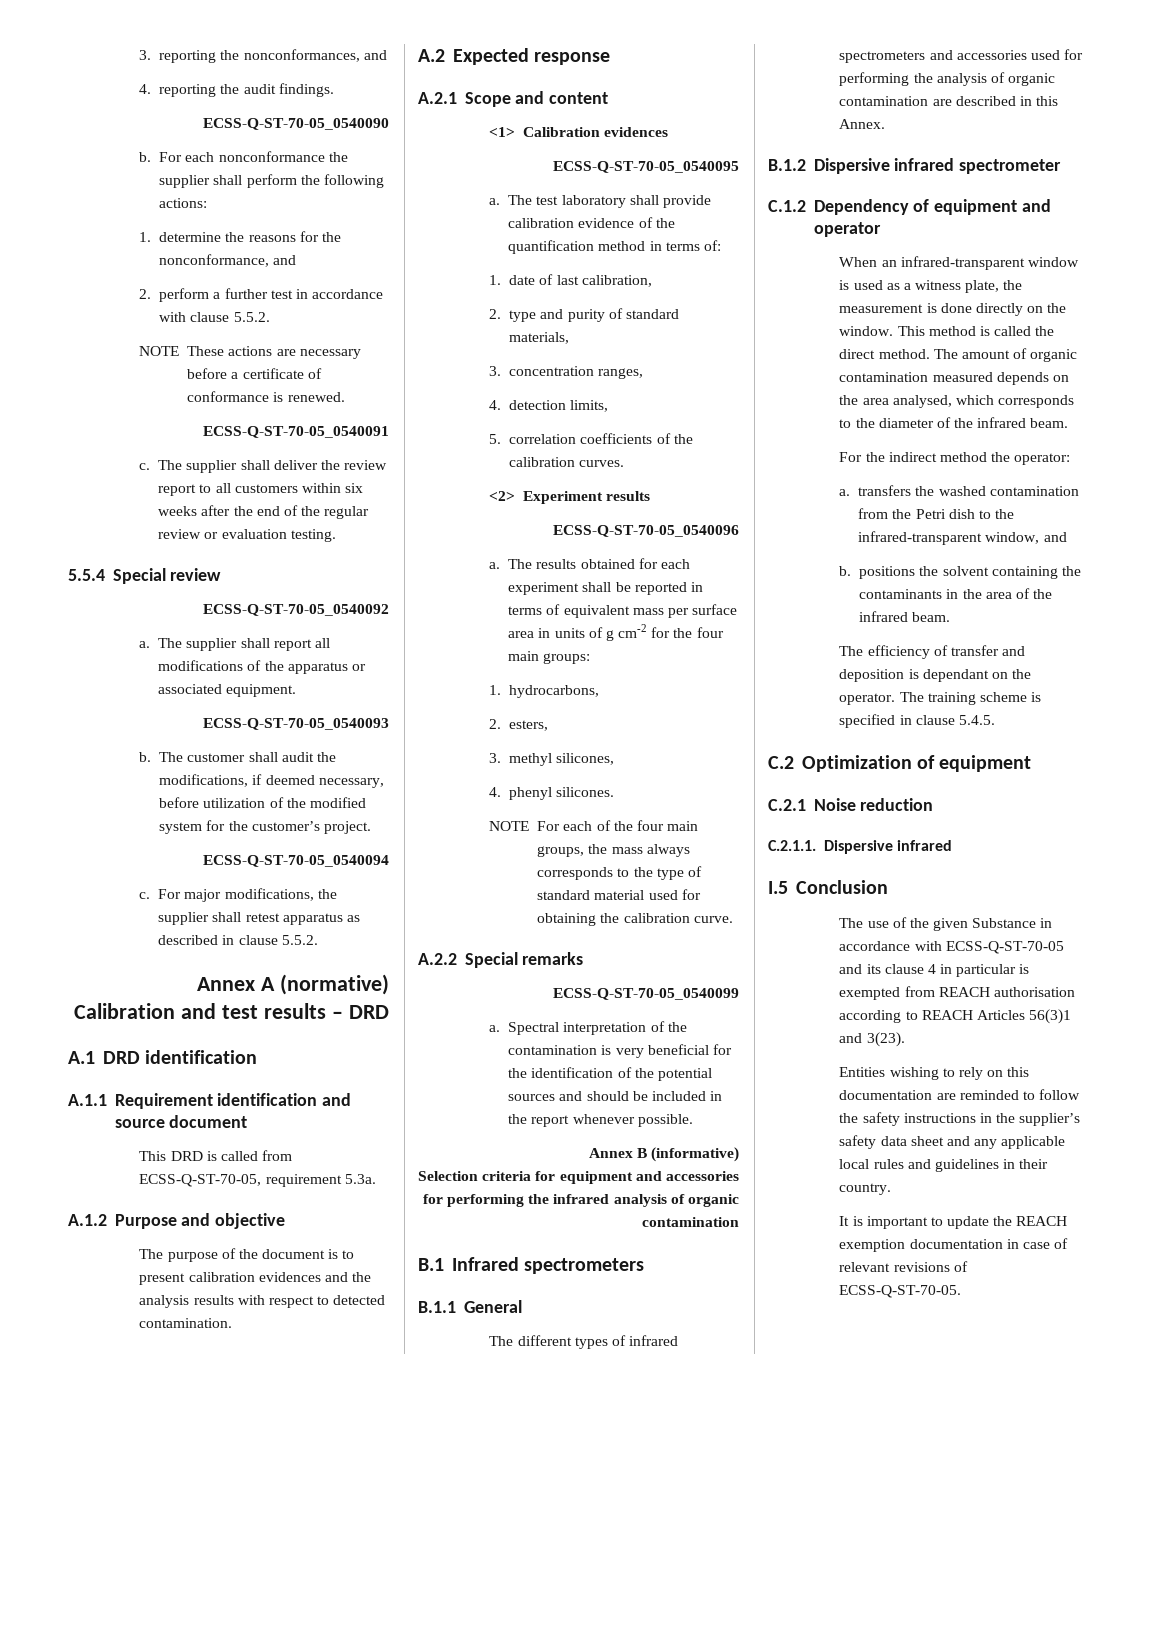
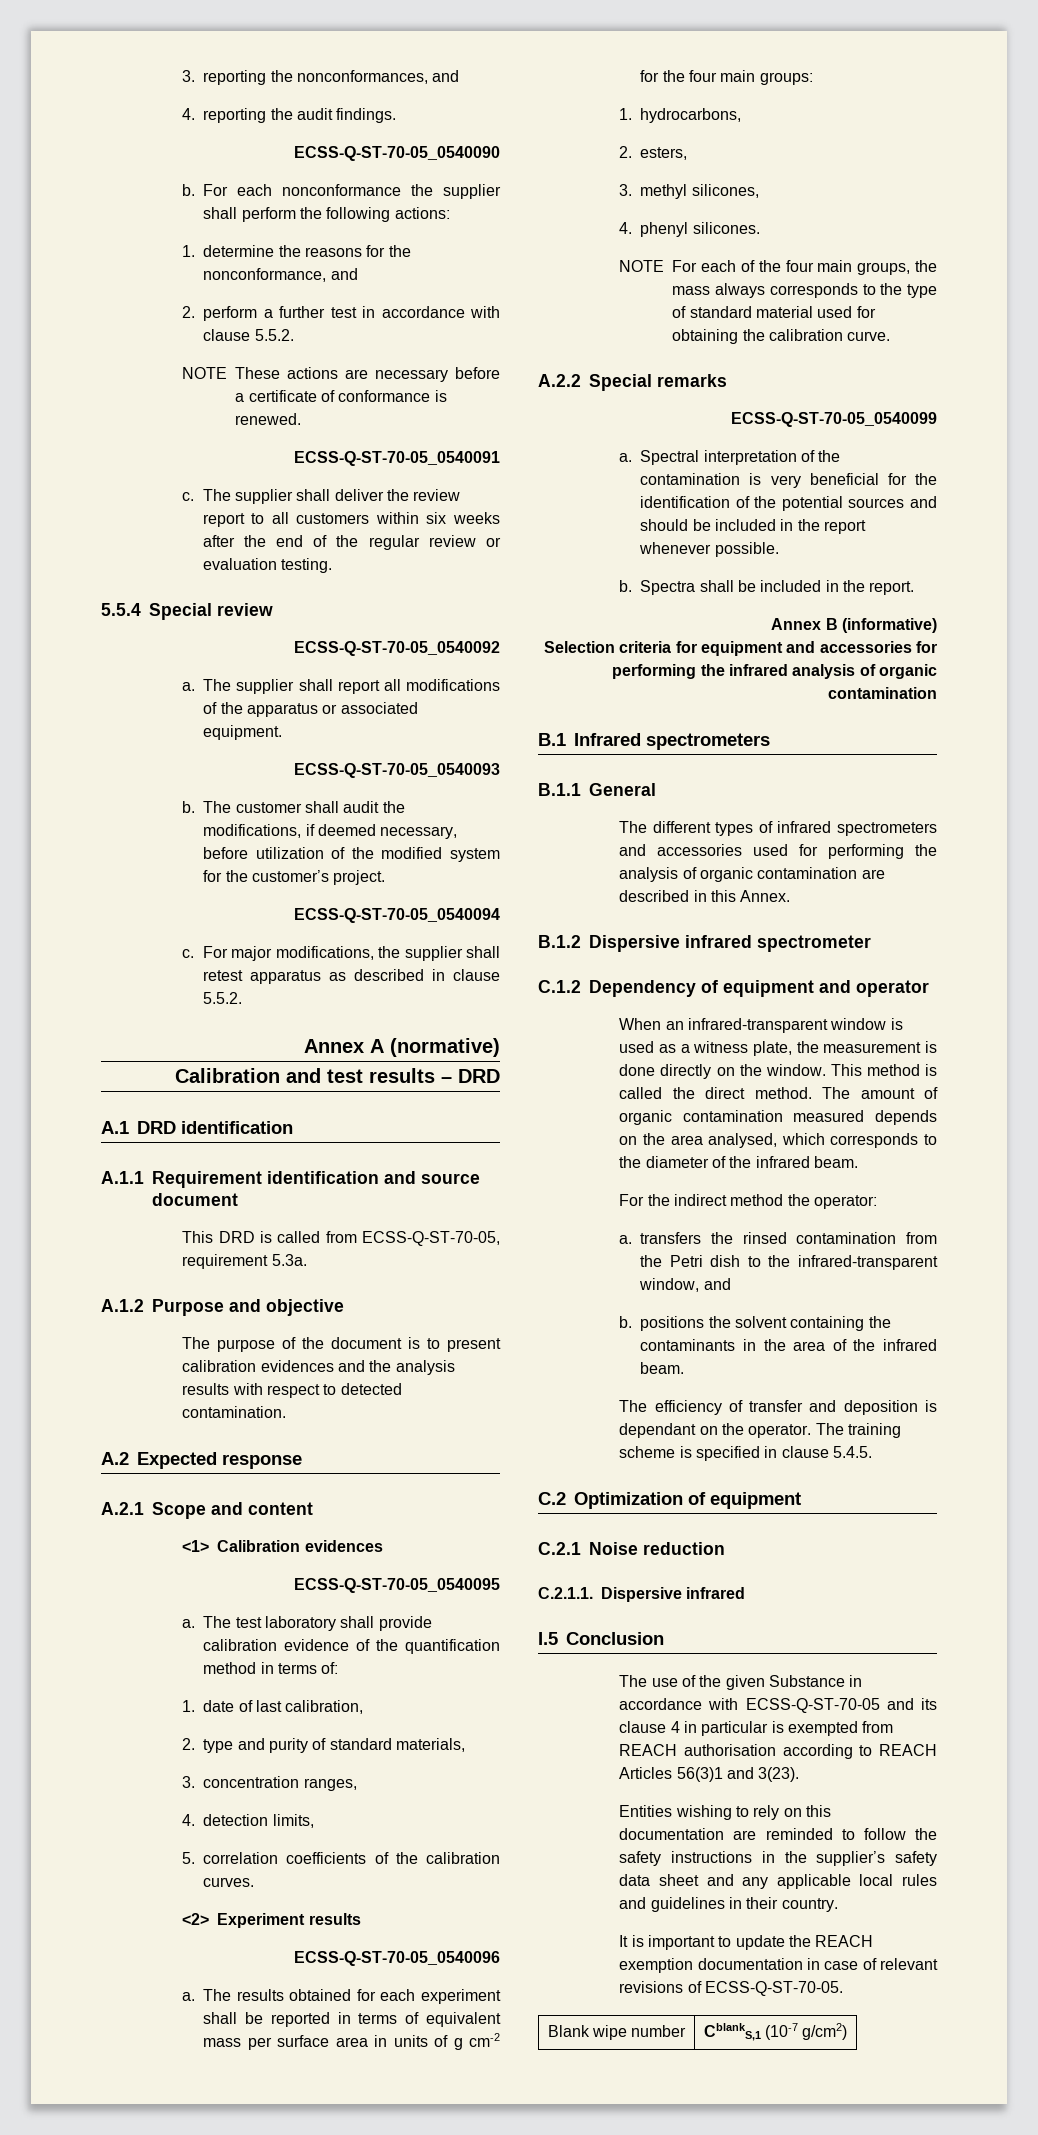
+ b. Spectra shall be included in the report.
- a. transfers the washed contamination from the Petri dish to the infrared-transparent window, and
+ a. transfers the rinsed contamination from the Petri dish to the infrared-transparent window, and
+ Blank wipe number | CblankS,1 (10-7 g/cm2)

